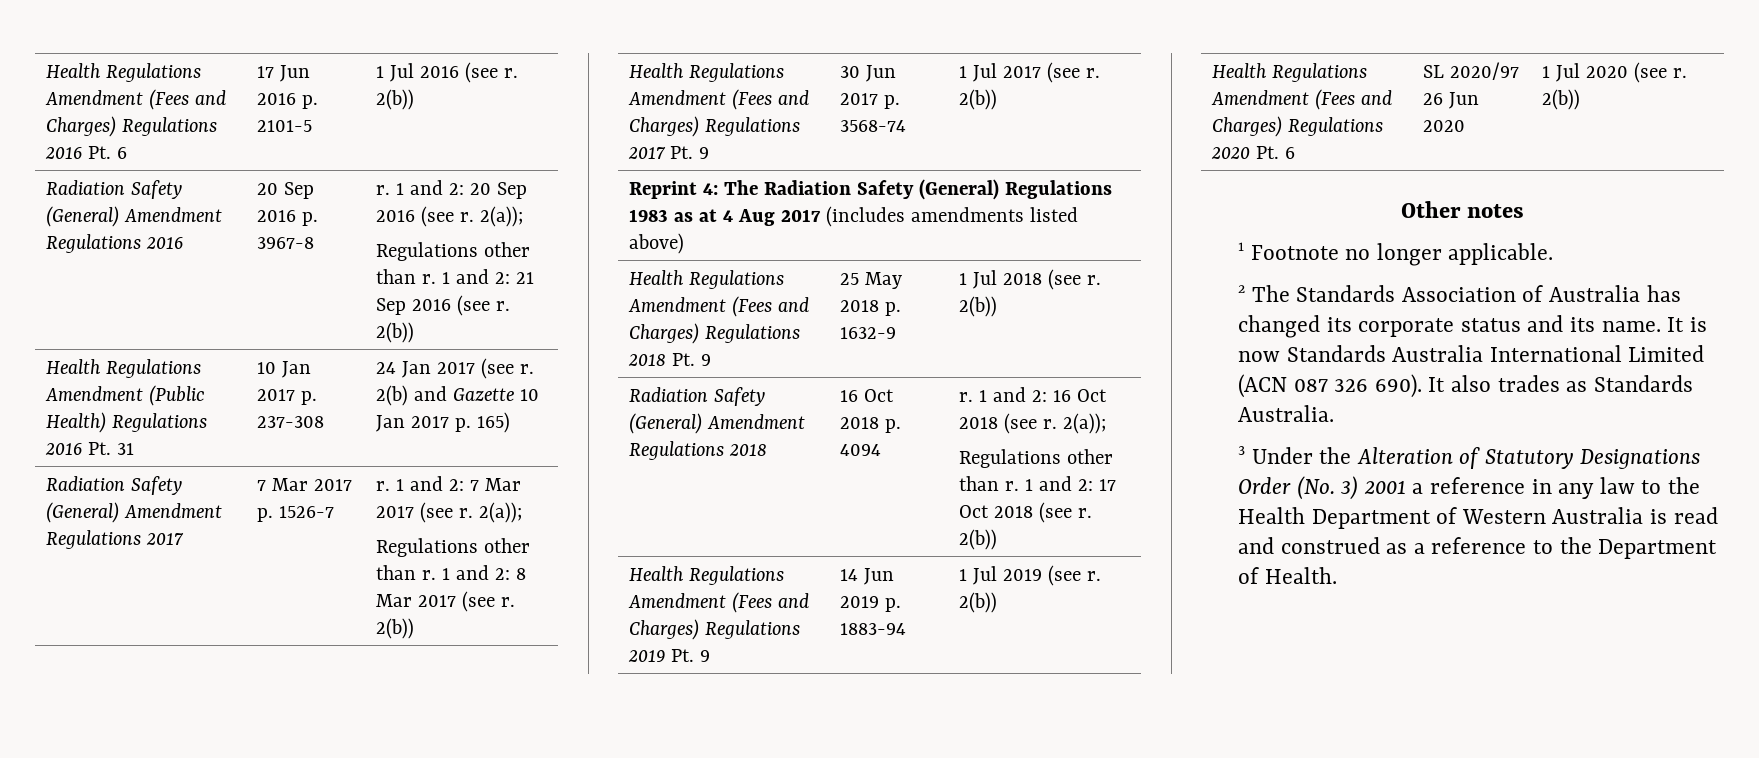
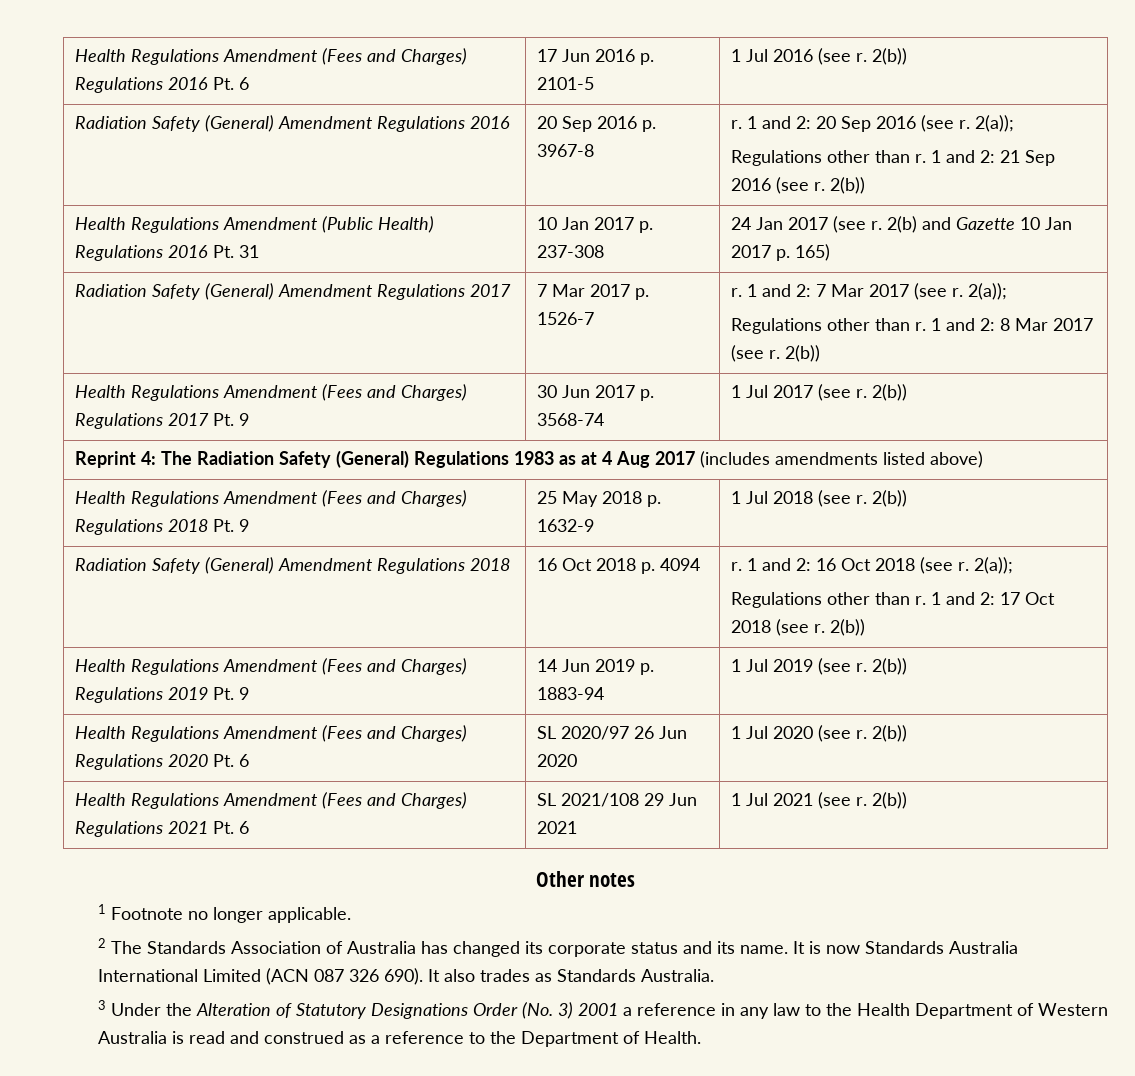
+ Health Regulations Amendment (Fees and Charges) Regulations 2021 Pt. 6 | SL 2021/108 29 Jun 2021 | 1 Jul 2021 (see r. 2(b))

